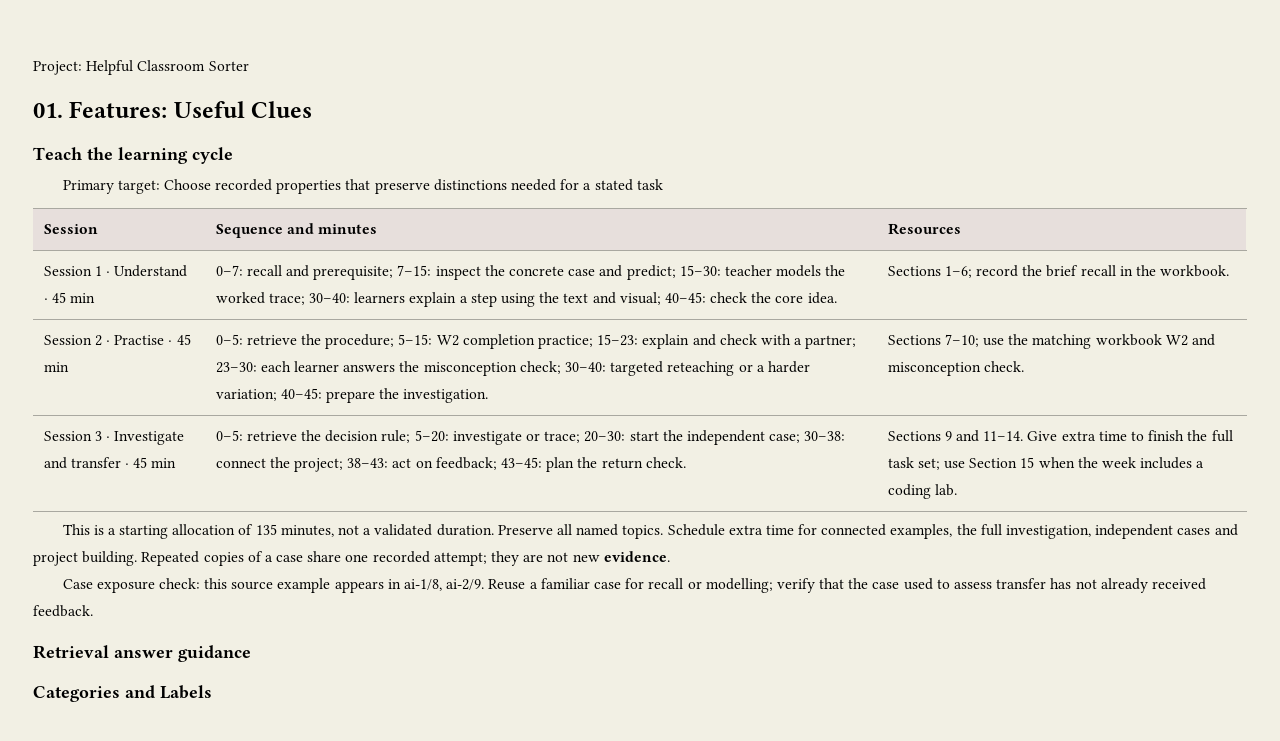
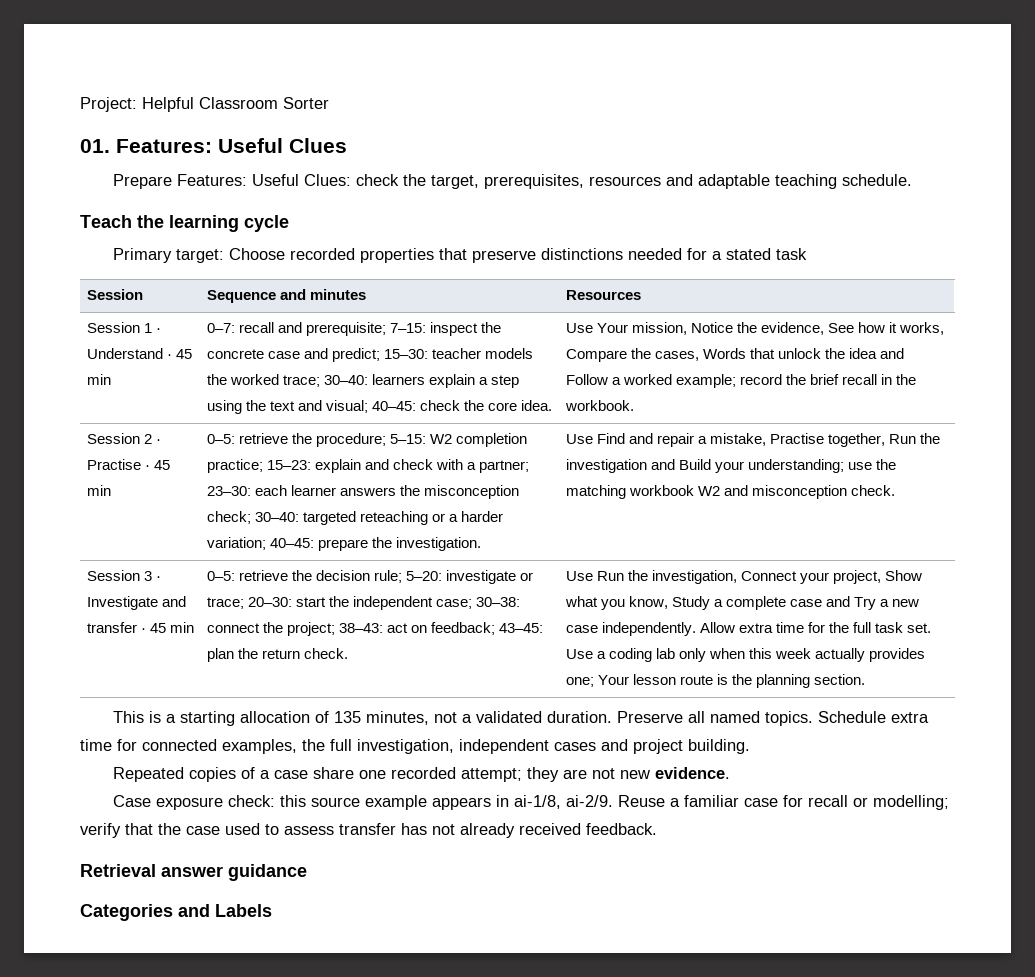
+ Prepare Features: Useful Clues: check the target, prerequisites, resources and adaptable teaching schedule.
- Sections 1–6; record the brief recall in the workbook.
+ Use Your mission, Notice the evidence, See how it works, Compare the cases, Words that unlock the idea and Follow a worked example; record the brief recall in the workbook.
- Sections 7–10; use the matching workbook W2 and misconception check.
+ Use Find and repair a mistake, Practise together, Run the investigation and Build your understanding; use the matching workbook W2 and misconception check.
- Sections 9 and 11–14. Give extra time to finish the full task set; use Section 15 when the week includes a coding lab.
+ Use Run the investigation, Connect your project, Show what you know, Study a complete case and Try a new case independently. Allow extra time for the full task set. Use a coding lab only when this week actually provides one; Your lesson route is the planning section.
- Schedule extra time for connected examples, the full investigation, independent cases and project building. Repeated copies of a case share one recorded attempt; they are not new evidence.
+ Schedule extra time for connected examples, the full investigation, independent cases and project building.
+ Repeated copies of a case share one recorded attempt; they are not new evidence.

